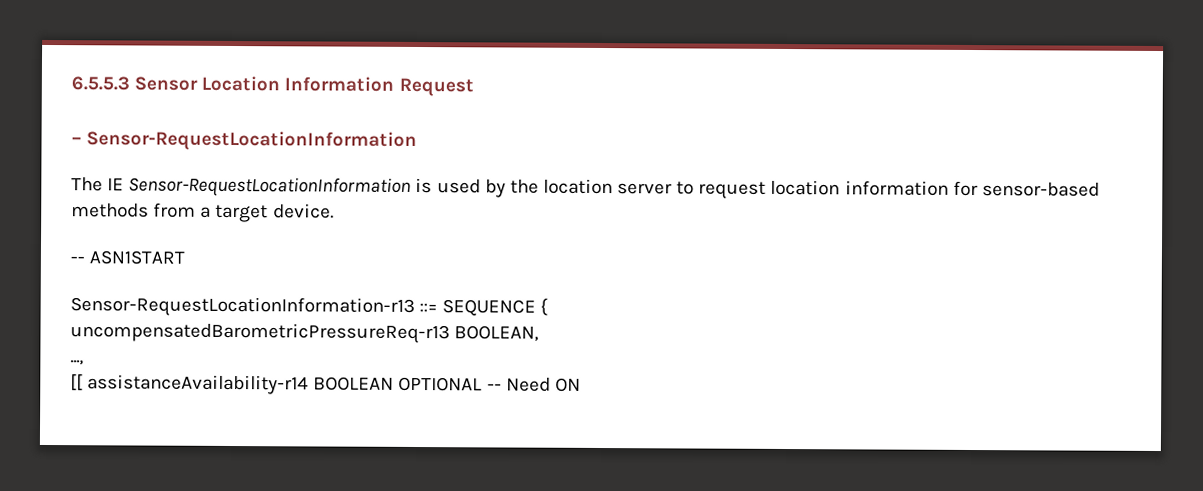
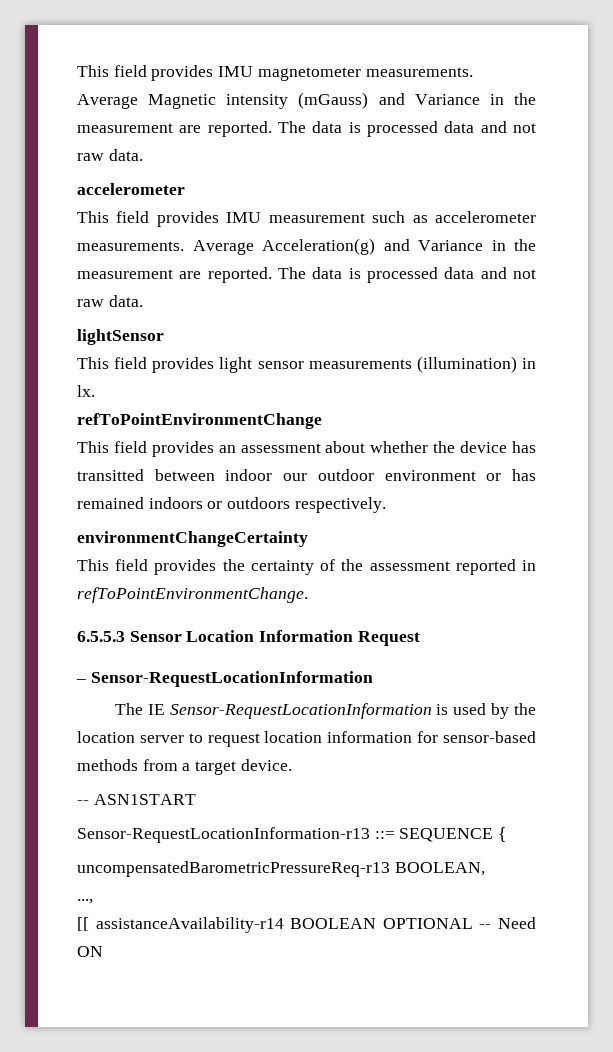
+ This field provides IMU magnetometer measurements. Average Magnetic intensity (mGauss) and Variance in the measurement are reported. The data is processed data and not raw data.
+ accelerometer
+ This field provides IMU measurement such as accelerometer measurements. Average Acceleration(g) and Variance in the measurement are reported. The data is processed data and not raw data.
+ lightSensor
+ This field provides light sensor measurements (illumination) in lx.
+ refToPointEnvironmentChange
+ This field provides an assessment about whether the device has transitted between indoor our outdoor environment or has remained indoors or outdoors respectively.
+ environmentChangeCertainty
+ This field provides the certainty of the assessment reported in refToPointEnvironmentChange.

